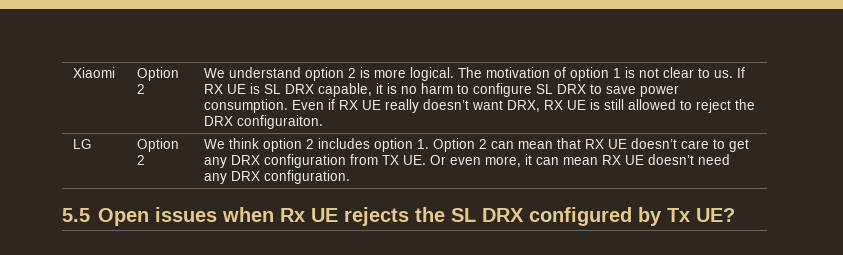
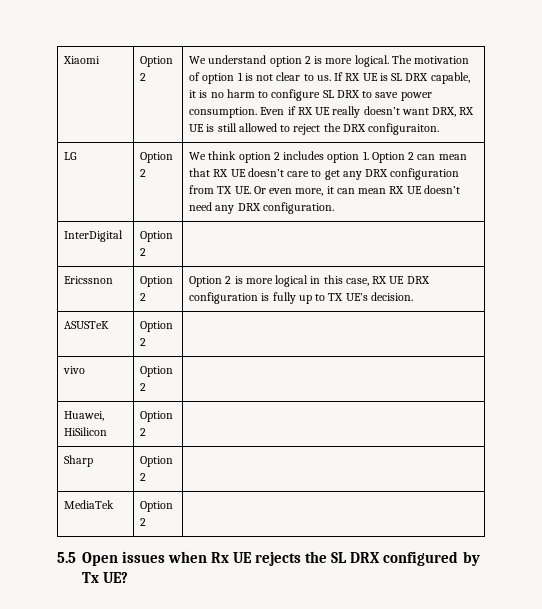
+ InterDigital | Option 2 |
+ Ericssnon | Option 2 | Option 2 is more logical in this case, RX UE DRX configuration is fully up to TX UE’s decision.
+ ASUSTeK | Option 2 |
+ vivo | Option 2 |
+ Huawei, HiSilicon | Option 2 |
+ Sharp | Option 2 |
+ MediaTek | Option 2 |

